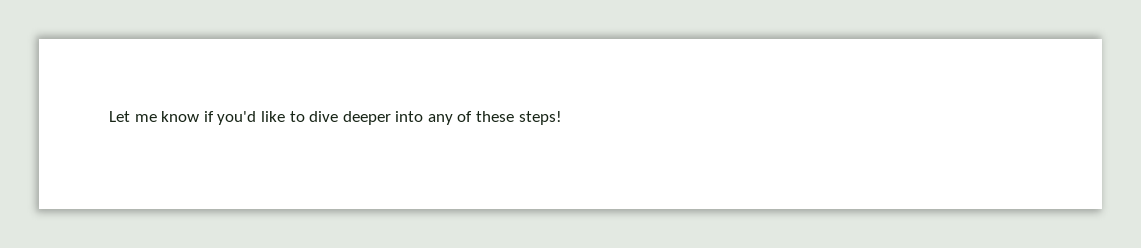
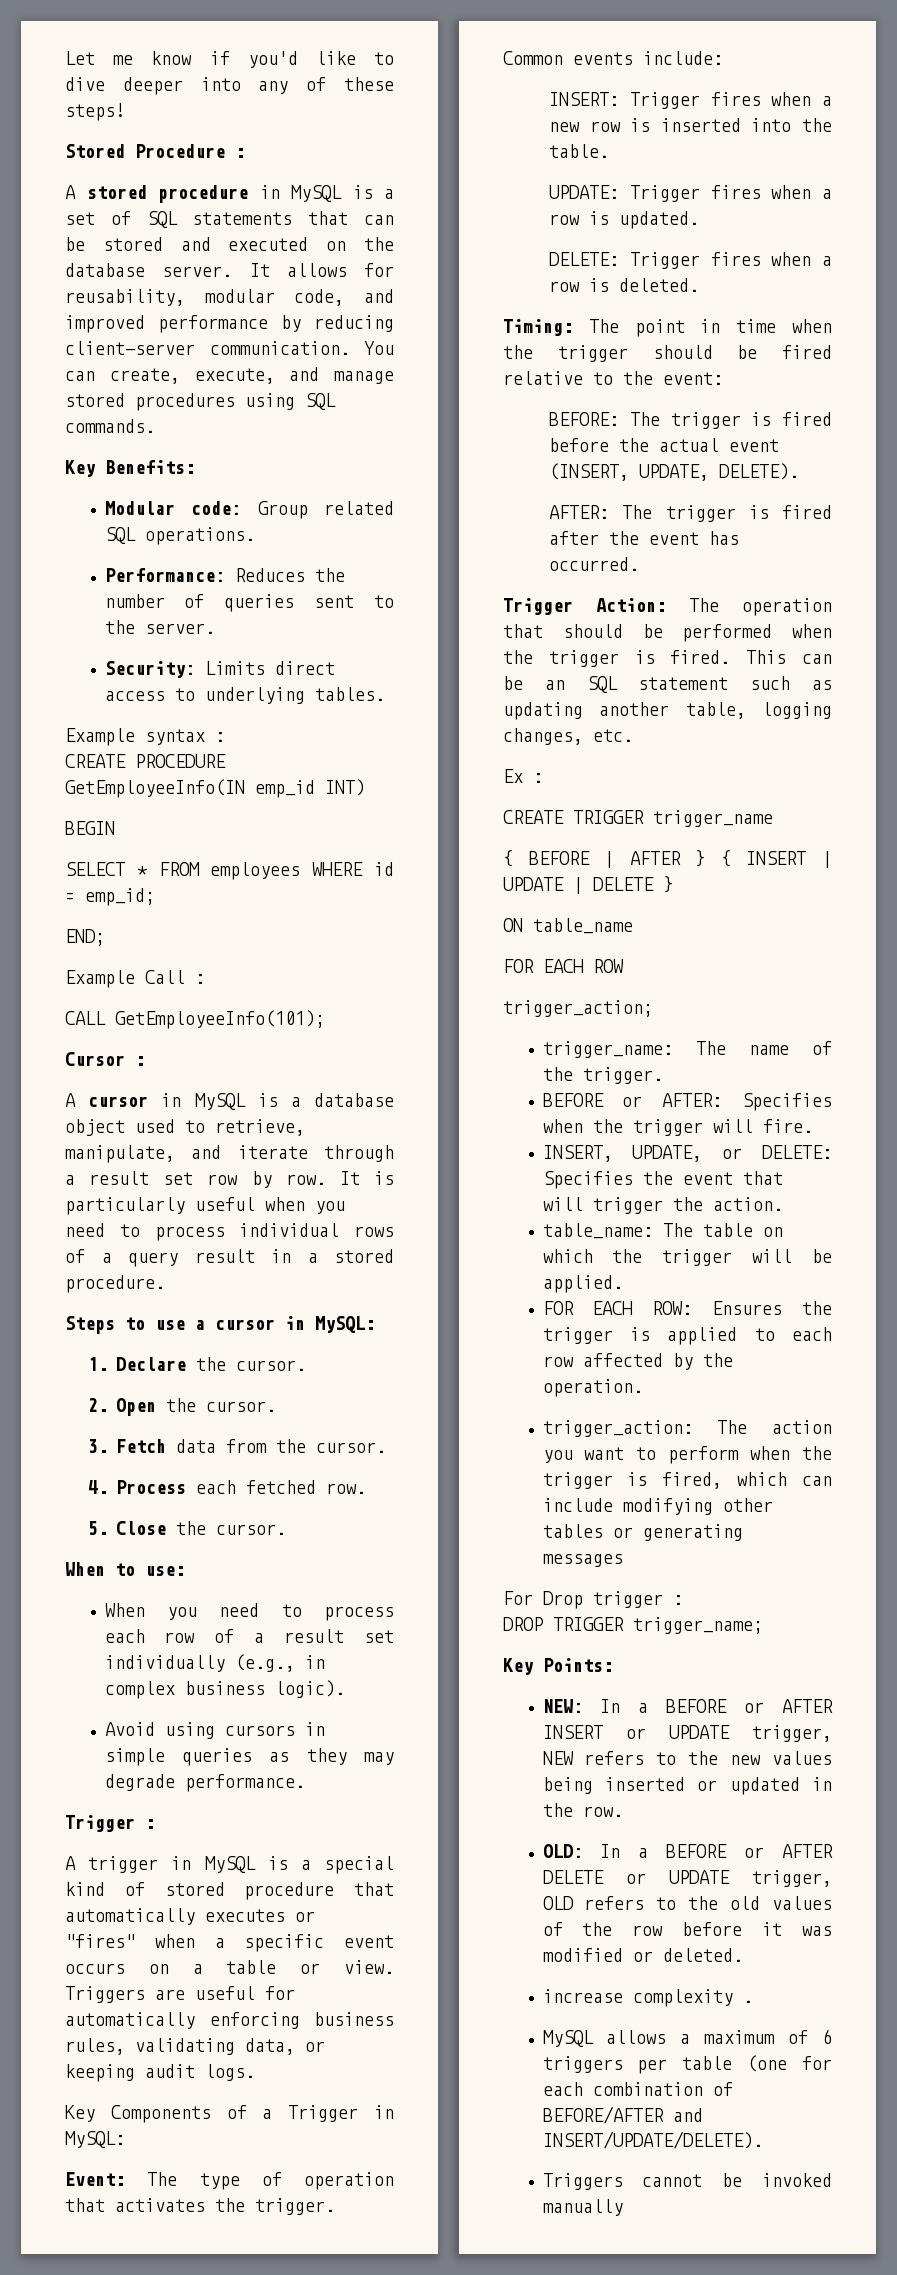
+ Stored Procedure :
+ A stored procedure in MySQL is a set of SQL statements that can be stored and executed on the database server. It allows for reusability, modular code, and improved performance by reducing client-server communication. You can create, execute, and manage stored procedures using SQL commands.
+ Key Benefits:
+ Modular code: Group related SQL operations.
+ Performance: Reduces the number of queries sent to the server.
+ Security: Limits direct access to underlying tables.
+ Example syntax :
+ CREATE PROCEDURE GetEmployeeInfo(IN emp_id INT)
+ BEGIN
+ SELECT * FROM employees WHERE id = emp_id;
+ END;
+ Example Call :
+ CALL GetEmployeeInfo(101);
+ Cursor :
+ A cursor in MySQL is a database object used to retrieve, manipulate, and iterate through a result set row by row. It is particularly useful when you need to process individual rows of a query result in a stored procedure.
+ Steps to use a cursor in MySQL:
+ 1. Declare the cursor.
+ 2. Open the cursor.
+ 3. Fetch data from the cursor.
+ 4. Process each fetched row.
+ 5. Close the cursor.
+ When to use:
+ When you need to process each row of a result set individually (e.g., in complex business logic).
+ Avoid using cursors in simple queries as they may degrade performance.
+ Trigger :
+ A trigger in MySQL is a special kind of stored procedure that automatically executes or "fires" when a specific event occurs on a table or view. Triggers are useful for automatically enforcing business rules, validating data, or keeping audit logs.
+ Key Components of a Trigger in MySQL:
+ Event: The type of operation that activates the trigger. Common events include:
+ INSERT: Trigger fires when a new row is inserted into the table.
+ UPDATE: Trigger fires when a row is updated.
+ DELETE: Trigger fires when a row is deleted.
+ Timing: The point in time when the trigger should be fired relative to the event:
+ BEFORE: The trigger is fired before the actual event (INSERT, UPDATE, DELETE).
+ AFTER: The trigger is fired after the event has occurred.
+ Trigger Action: The operation that should be performed when the trigger is fired. This can be an SQL statement such as updating another table, logging changes, etc.
+ Ex :
+ CREATE TRIGGER trigger_name
+ { BEFORE | AFTER } { INSERT | UPDATE | DELETE }
+ ON table_name
+ FOR EACH ROW
+ trigger_action;
+ trigger_name: The name of the trigger.
+ BEFORE or AFTER: Specifies when the trigger will fire.
+ INSERT, UPDATE, or DELETE: Specifies the event that will trigger the action.
+ table_name: The table on which the trigger will be applied.
+ FOR EACH ROW: Ensures the trigger is applied to each row affected by the operation.
+ trigger_action: The action you want to perform when the trigger is fired, which can include modifying other tables or generating messages
+ For Drop trigger :
+ DROP TRIGGER trigger_name;
+ Key Points:
+ NEW: In a BEFORE or AFTER INSERT or UPDATE trigger, NEW refers to the new values being inserted or updated in the row.
+ OLD: In a BEFORE or AFTER DELETE or UPDATE trigger, OLD refers to the old values of the row before it was modified or deleted.
+ increase complexity .
+ MySQL allows a maximum of 6 triggers per table (one for each combination of BEFORE/AFTER and INSERT/UPDATE/DELETE).
+ Triggers cannot be invoked manually

